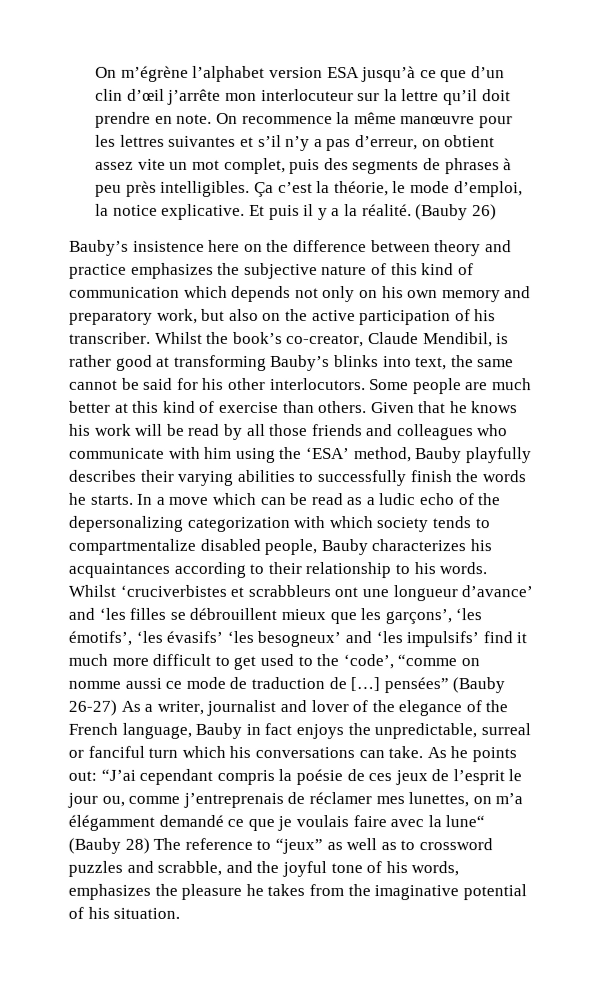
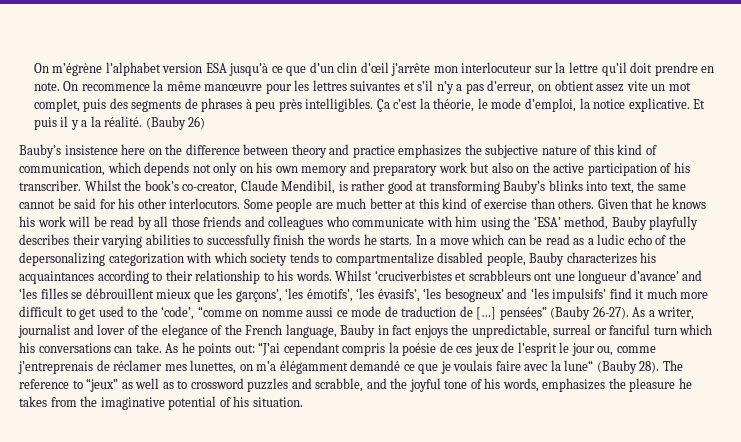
- Bauby’s insistence here on the difference between theory and practice emphasizes the subjective nature of this kind of communication which depends not only on his own memory and preparatory work, but also on the active participation of his transcriber.
+ Bauby’s insistence here on the difference between theory and practice emphasizes the subjective nature of this kind of communication, which depends not only on his own memory and preparatory work but also on the active participation of his transcriber.
- Whilst ‘cruciverbistes et scrabbleurs ont une longueur d’avance’ and ‘les filles se débrouillent mieux que les garçons’, ‘les émotifs’, ‘les évasifs’ ‘les besogneux’ and ‘les impulsifs’ find it much more difficult to get used to the ‘code’, “comme on nomme aussi ce mode de traduction de […] pensées” (Bauby 26-27) As a writer, journalist and lover of the elegance of the French language, Bauby in fact enjoys the unpredictable, surreal or fanciful turn which his conversations can take.
+ Whilst ‘cruciverbistes et scrabbleurs ont une longueur d’avance’ and ‘les filles se débrouillent mieux que les garçons’, ‘les émotifs’, ‘les évasifs’, ‘les besogneux’ and ‘les impulsifs’ find it much more difficult to get used to the ‘code’, “comme on nomme aussi ce mode de traduction de […] pensées” (Bauby 26-27). As a writer, journalist and lover of the elegance of the French language, Bauby in fact enjoys the unpredictable, surreal or fanciful turn which his conversations can take.
- “J’ai cependant compris la poésie de ces jeux de l’esprit le jour ou, comme j’entreprenais de réclamer mes lunettes, on m’a élégamment demandé ce que je voulais faire avec la lune“ (Bauby 28) The reference to “jeux” as well as to crossword puzzles and scrabble, and the joyful tone of his words, emphasizes the pleasure he takes from the imaginative potential of his situation.
+ “J’ai cependant compris la poésie de ces jeux de l’esprit le jour ou, comme j’entreprenais de réclamer mes lunettes, on m’a élégamment demandé ce que je voulais faire avec la lune“ (Bauby 28). The reference to “jeux” as well as to crossword puzzles and scrabble, and the joyful tone of his words, emphasizes the pleasure he takes from the imaginative potential of his situation.

